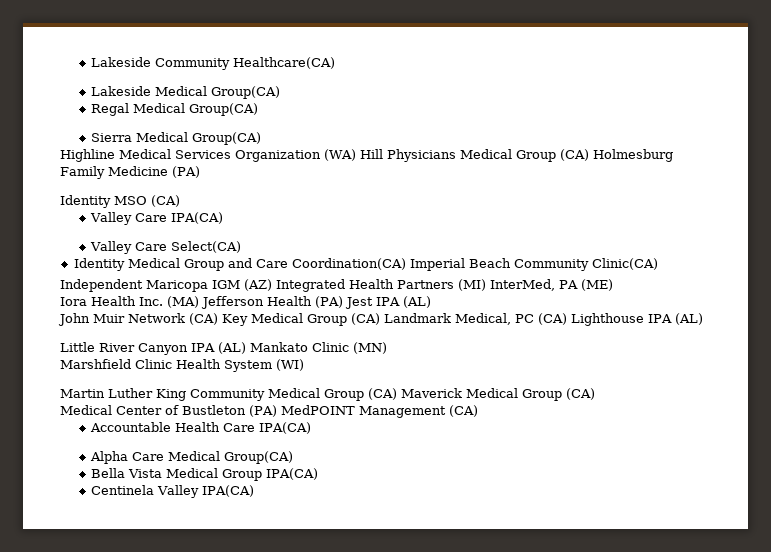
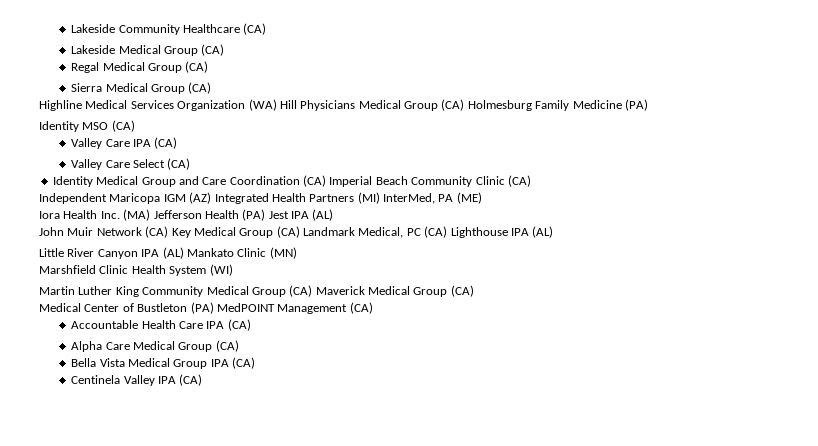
- Lakeside Community Healthcare(CA)
+ Lakeside Community Healthcare (CA)
- Lakeside Medical Group(CA)
+ Lakeside Medical Group (CA)
- Regal Medical Group(CA)
+ Regal Medical Group (CA)
- Sierra Medical Group(CA)
+ Sierra Medical Group (CA)
- Valley Care IPA(CA)
- Valley Care Select(CA)
+ Valley Care IPA (CA)
+ Valley Care Select (CA)
- Identity Medical Group and Care Coordination(CA) Imperial Beach Community Clinic(CA)
+ Identity Medical Group and Care Coordination (CA) Imperial Beach Community Clinic (CA)
- Accountable Health Care IPA(CA)
+ Accountable Health Care IPA (CA)
- Alpha Care Medical Group(CA)
+ Alpha Care Medical Group (CA)
- Bella Vista Medical Group IPA(CA)
+ Bella Vista Medical Group IPA (CA)
- Centinela Valley IPA(CA)
+ Centinela Valley IPA (CA)

